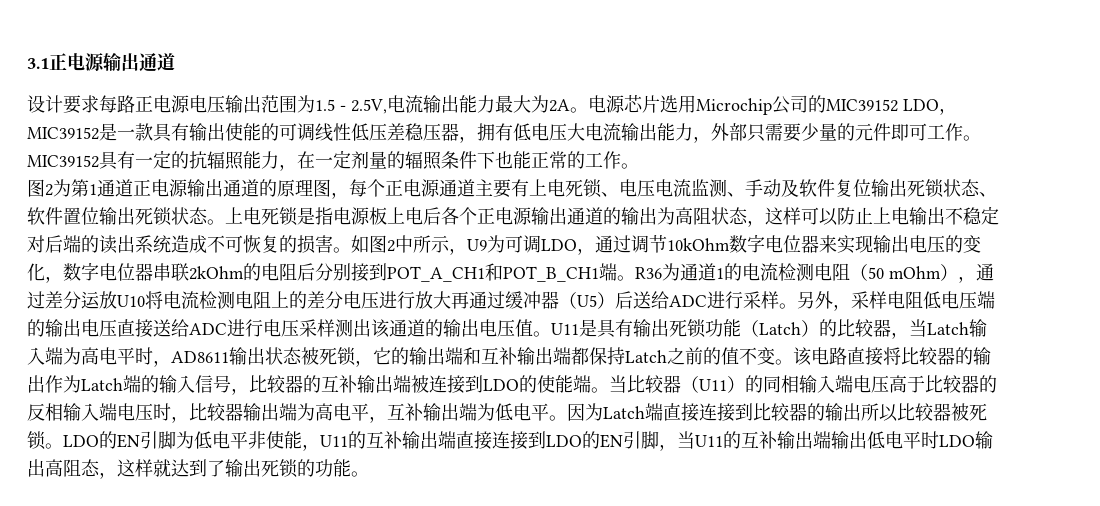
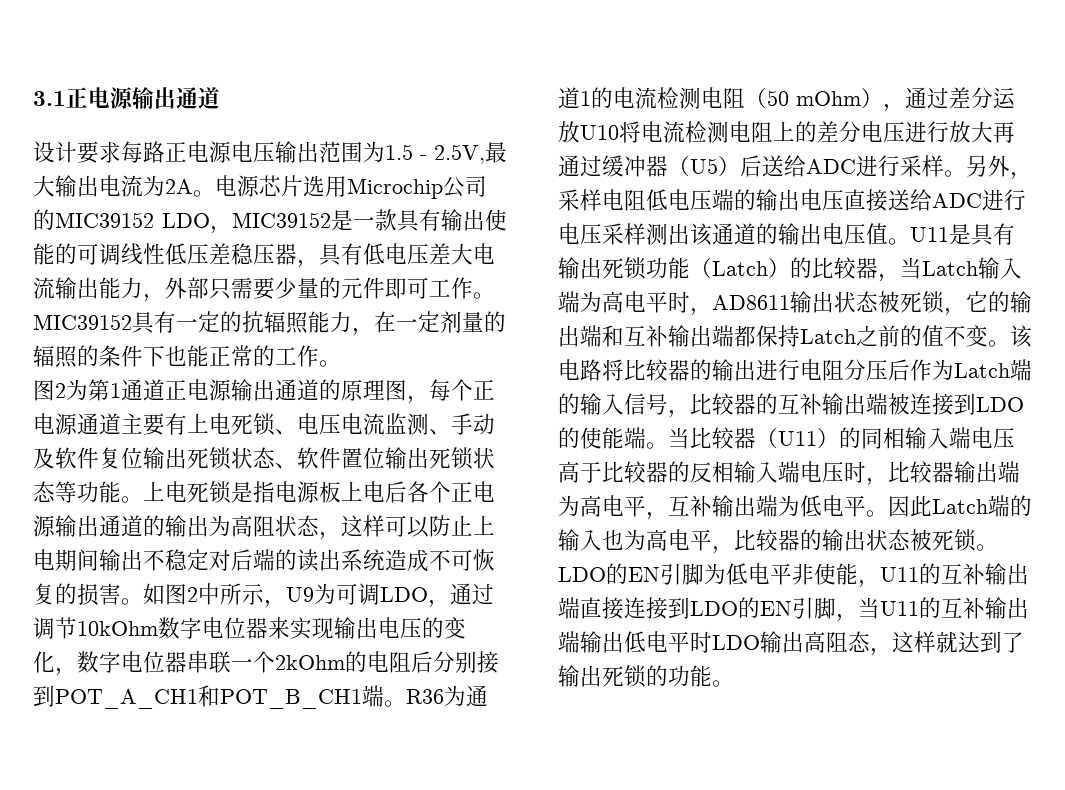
- 设计要求每路正电源电压输出范围为1.5 - 2.5V,电流输出能力最大为2A。
+ 设计要求每路正电源电压输出范围为1.5 - 2.5V,最大输出电流为2A。
- 电源芯片选用Microchip公司的MIC39152 LDO，MIC39152是一款具有输出使能的可调线性低压差稳压器，拥有低电压大电流输出能力，外部只需要少量的元件即可工作。
+ 电源芯片选用Microchip公司的MIC39152 LDO，MIC39152是一款具有输出使能的可调线性低压差稳压器，具有低电压差大电流输出能力，外部只需要少量的元件即可工作。
- MIC39152具有一定的抗辐照能力，在一定剂量的辐照条件下也能正常的工作。
+ MIC39152具有一定的抗辐照能力，在一定剂量的辐照的条件下也能正常的工作。
- 图2为第1通道正电源输出通道的原理图，每个正电源通道主要有上电死锁、电压电流监测、手动及软件复位输出死锁状态、软件置位输出死锁状态。
+ 图2为第1通道正电源输出通道的原理图，每个正电源通道主要有上电死锁、电压电流监测、手动及软件复位输出死锁状态、软件置位输出死锁状态等功能。
- 上电死锁是指电源板上电后各个正电源输出通道的输出为高阻状态，这样可以防止上电输出不稳定对后端的读出系统造成不可恢复的损害。
+ 上电死锁是指电源板上电后各个正电源输出通道的输出为高阻状态，这样可以防止上电期间输出不稳定对后端的读出系统造成不可恢复的损害。
- 如图2中所示，U9为可调LDO，通过调节10kOhm数字电位器来实现输出电压的变化，数字电位器串联2kOhm的电阻后分别接到POT_A_CH1和POT_B_CH1端。
+ 如图2中所示，U9为可调LDO，通过调节10kOhm数字电位器来实现输出电压的变化，数字电位器串联一个2kOhm的电阻后分别接到POT_A_CH1和POT_B_CH1端。
- 该电路直接将比较器的输出作为Latch端的输入信号，比较器的互补输出端被连接到LDO的使能端。
+ 该电路将比较器的输出进行电阻分压后作为Latch端的输入信号，比较器的互补输出端被连接到LDO的使能端。
- 因为Latch端直接连接到比较器的输出所以比较器被死锁。
+ 因此Latch端的输入也为高电平，比较器的输出状态被死锁。

